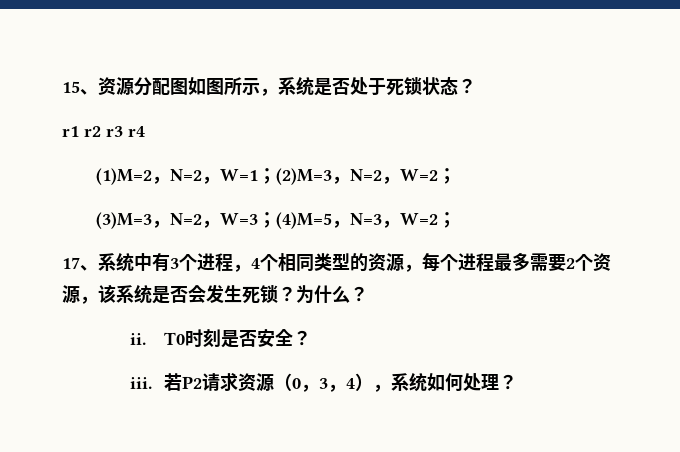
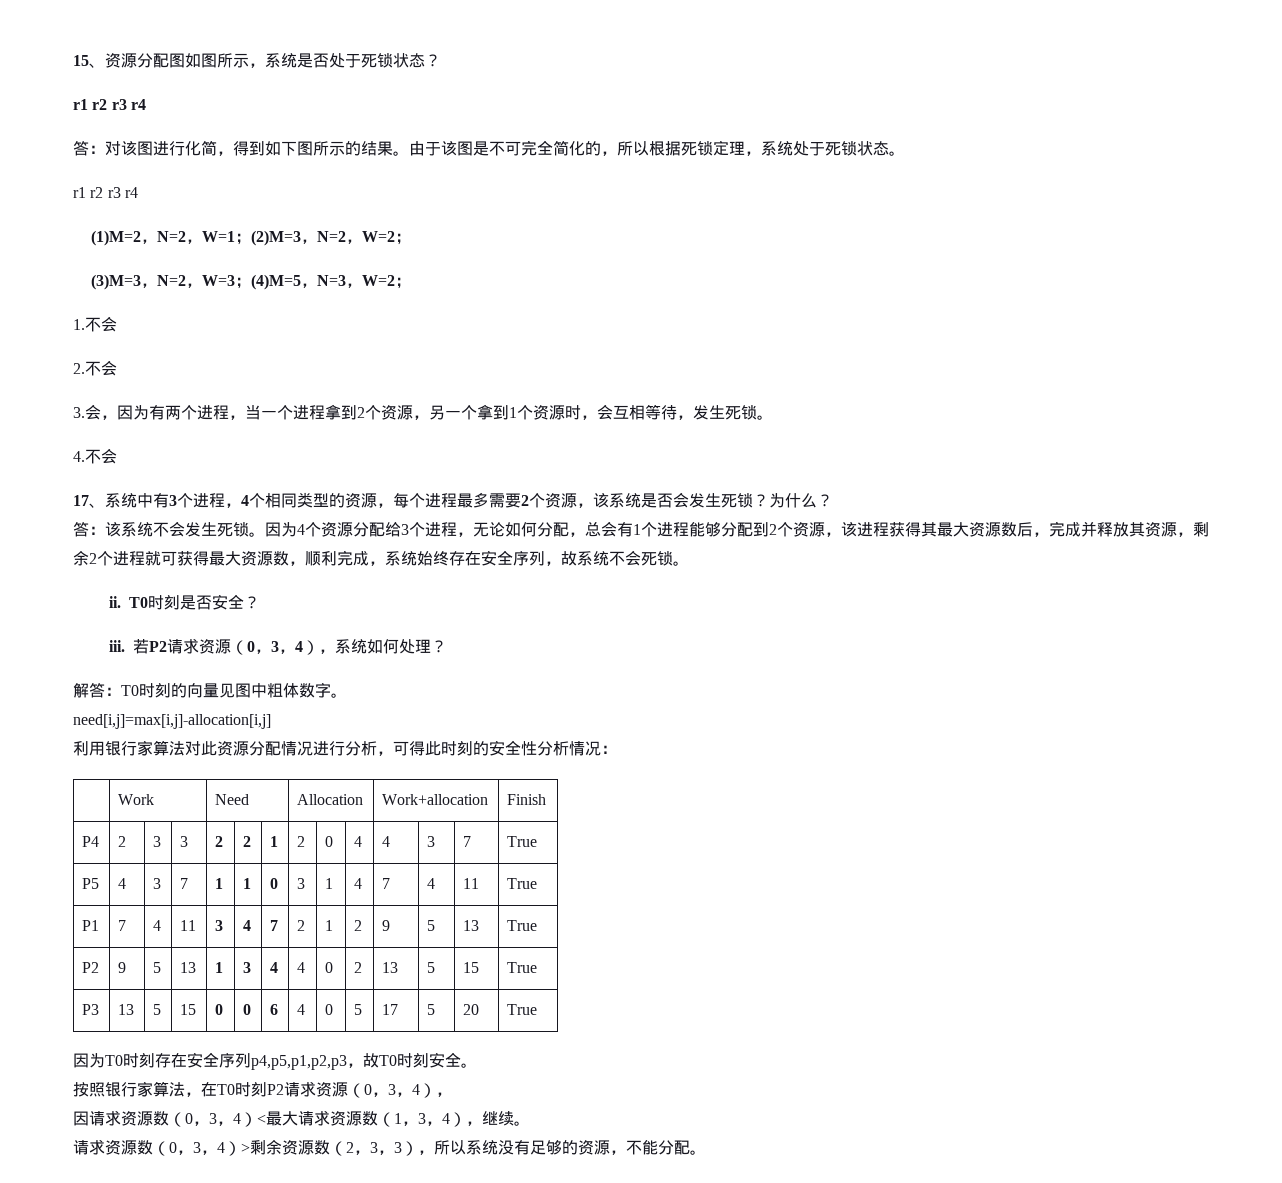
+ 答：对该图进行化简，得到如下图所示的结果。由于该图是不可完全简化的，所以根据死锁定理，系统处于死锁状态。
+ r1 r2 r3 r4
+ 1.不会
+ 2.不会
+ 3.会，因为有两个进程，当一个进程拿到2个资源，另一个拿到1个资源时，会互相等待，发生死锁。
+ 4.不会
+ 答：该系统不会发生死锁。因为4个资源分配给3个进程，无论如何分配，总会有1个进程能够分配到2个资源，该进程获得其最大资源数后，完成并释放其资源，剩余2个进程就可获得最大资源数，顺利完成，系统始终存在安全序列，故系统不会死锁。
+ 解答：T0时刻的向量见图中粗体数字。
+ need[i,j]=max[i,j]-allocation[i,j]
+ 利用银行家算法对此资源分配情况进行分析，可得此时刻的安全性分析情况：
+ | Work | Need | Allocation | Work+allocation | Finish
+ P4 | 2 | 3 | 3 | 2 | 2 | 1 | 2 | 0 | 4 | 4 | 3 | 7 | True
+ P5 | 4 | 3 | 7 | 1 | 1 | 0 | 3 | 1 | 4 | 7 | 4 | 11 | True
+ P1 | 7 | 4 | 11 | 3 | 4 | 7 | 2 | 1 | 2 | 9 | 5 | 13 | True
+ P2 | 9 | 5 | 13 | 1 | 3 | 4 | 4 | 0 | 2 | 13 | 5 | 15 | True
+ P3 | 13 | 5 | 15 | 0 | 0 | 6 | 4 | 0 | 5 | 17 | 5 | 20 | True
+ 因为T0时刻存在安全序列p4,p5,p1,p2,p3，故T0时刻安全。
+ 按照银行家算法，在T0时刻P2请求资源（0，3，4），
+ 因请求资源数（0，3，4）<最大请求资源数（1，3，4），继续。
+ 请求资源数（0，3，4）>剩余资源数（2，3，3），所以系统没有足够的资源，不能分配。

